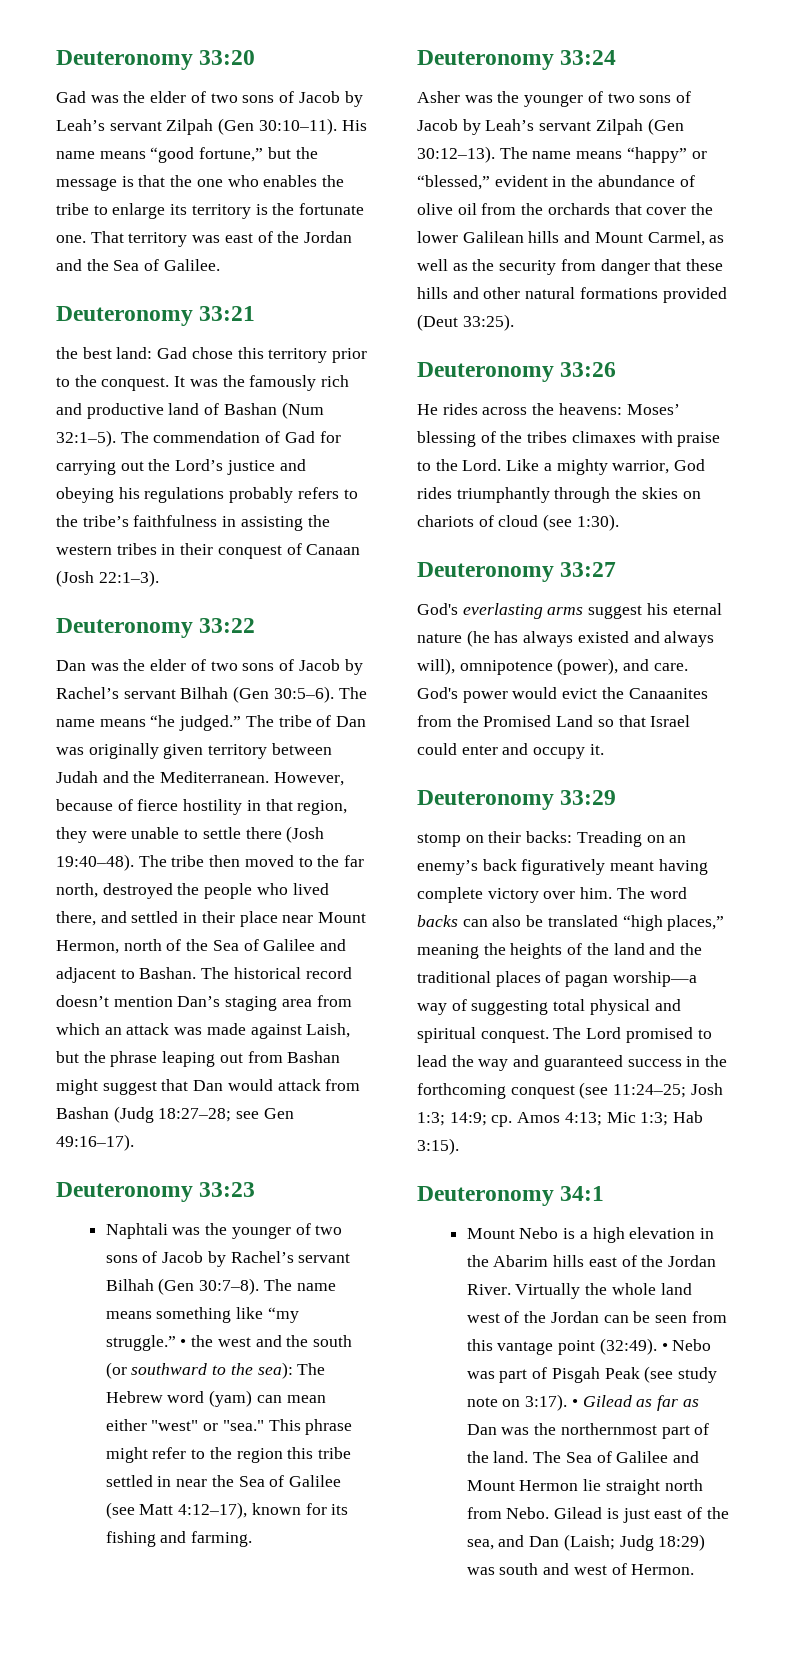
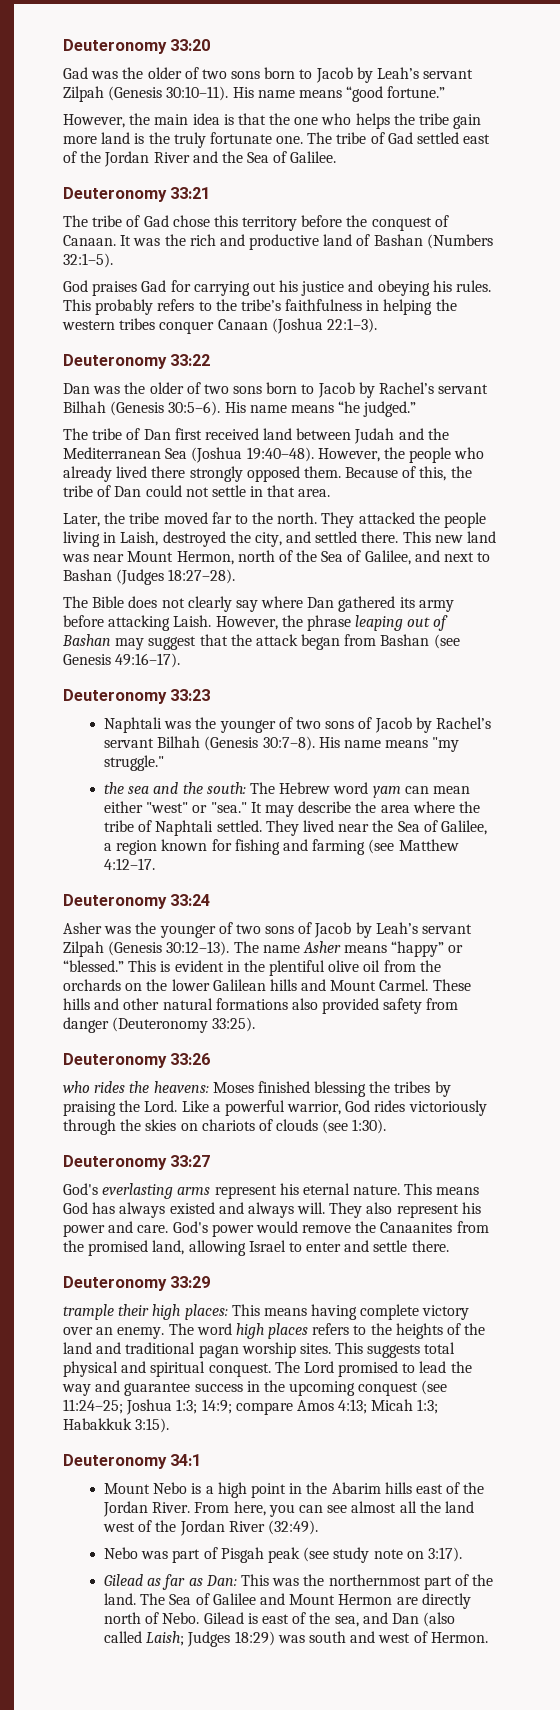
- Gad was the elder of two sons of Jacob by Leah’s servant Zilpah (Gen 30:10–11).
+ Gad was the older of two sons born to Jacob by Leah’s servant Zilpah (Genesis 30:10–11).
- His name means “good fortune,” but the message is that the one who enables the tribe to enlarge its territory is the fortunate one.
+ His name means “good fortune.”
+ However, the main idea is that the one who helps the tribe gain more land is the truly fortunate one.
- That territory was east of the Jordan and the Sea of Galilee.
+ The tribe of Gad settled east of the Jordan River and the Sea of Galilee.
- the best land: Gad chose this territory prior to the conquest.
+ The tribe of Gad chose this territory before the conquest of Canaan.
- It was the famously rich and productive land of Bashan (Num 32:1–5). The commendation of Gad for carrying out the Lord’s justice and obeying his regulations probably refers to the tribe’s faithfulness in assisting the western tribes in their conquest of Canaan (Josh 22:1–3).
+ It was the rich and productive land of Bashan (Numbers 32:1–5).
+ God praises Gad for carrying out his justice and obeying his rules. This probably refers to the tribe’s faithfulness in helping the western tribes conquer Canaan (Joshua 22:1–3).
- Dan was the elder of two sons of Jacob by Rachel’s servant Bilhah (Gen 30:5–6). The name means “he judged.” The tribe of Dan was originally given territory between Judah and the Mediterranean. However, because of fierce hostility in that region, they were unable to settle there (Josh 19:40–48). The tribe then moved to the far north, destroyed the people who lived there, and settled in their place near Mount Hermon, north of the Sea of Galilee and adjacent to Bashan. The historical record doesn’t mention Dan’s staging area from which an attack was made against Laish, but the phrase leaping out from Bashan might suggest that Dan would attack from Bashan (Judg 18:27–28; see Gen 49:16–17).
+ Dan was the older of two sons born to Jacob by Rachel’s servant Bilhah (Genesis 30:5–6). His name means “he judged.”
+ The tribe of Dan first received land between Judah and the Mediterranean Sea (Joshua 19:40–48). However, the people who already lived there strongly opposed them. Because of this, the tribe of Dan could not settle in that area.
+ Later, the tribe moved far to the north. They attacked the people living in Laish, destroyed the city, and settled there. This new land was near Mount Hermon, north of the Sea of Galilee, and next to Bashan (Judges 18:27–28).
+ The Bible does not clearly say where Dan gathered its army before attacking Laish. However, the phrase leaping out of Bashan may suggest that the attack began from Bashan (see Genesis 49:16–17).
- Naphtali was the younger of two sons of Jacob by Rachel’s servant Bilhah (Gen 30:7–8). The name means something like “my struggle.” • the west and the south (or southward to the sea): The Hebrew word (yam) can mean either "west" or "sea."
+ Naphtali was the younger of two sons of Jacob by Rachel’s servant Bilhah (Genesis 30:7–8). His name means "my struggle."
+ the sea and the south: The Hebrew word yam can mean either "west" or "sea."
- This phrase might refer to the region this tribe settled in near the Sea of Galilee (see Matt 4:12–17), known for its fishing and farming.
+ It may describe the area where the tribe of Naphtali settled. They lived near the Sea of Galilee, a region known for fishing and farming (see Matthew 4:12–17.
- Asher was the younger of two sons of Jacob by Leah’s servant Zilpah (Gen 30:12–13).
+ Asher was the younger of two sons of Jacob by Leah’s servant Zilpah (Genesis 30:12–13).
- The name means “happy” or “blessed,” evident in the abundance of olive oil from the orchards that cover the lower Galilean hills and Mount Carmel, as well as the security from danger that these hills and other natural formations provided (Deut 33:25).
+ The name Asher means “happy” or “blessed.” This is evident in the plentiful olive oil from the orchards on the lower Galilean hills and Mount Carmel. These hills and other natural formations also provided safety from danger (Deuteronomy 33:25).
  Deuteronomy 33:26
- He rides across the heavens: Moses’ blessing of the tribes climaxes with praise to the Lord.
+ who rides the heavens: Moses finished blessing the tribes by praising the Lord.
- Like a mighty warrior, God rides triumphantly through the skies on chariots of cloud (see 1:30).
+ Like a powerful warrior, God rides victoriously through the skies on chariots of clouds (see 1:30).
- God's everlasting arms suggest his eternal nature (he has always existed and always will), omnipotence (power), and care.
+ God's everlasting arms represent his eternal nature. This means God has always existed and always will. They also represent his power and care.
- God's power would evict the Canaanites from the Promised Land so that Israel could enter and occupy it.
+ God's power would remove the Canaanites from the promised land, allowing Israel to enter and settle there.
  Deuteronomy 33:29
- stomp on their backs: Treading on an enemy’s back figuratively meant having complete victory over him. The word backs can also be translated “high places,” meaning the heights of the land and the traditional places of pagan worship—a way of suggesting total physical and spiritual conquest.
+ trample their high places: This means having complete victory over an enemy. The word high places refers to the heights of the land and traditional pagan worship sites. This suggests total physical and spiritual conquest.
- The Lord promised to lead the way and guaranteed success in the forthcoming conquest (see 11:24–25; Josh 1:3; 14:9; cp. Amos 4:13; Mic 1:3; Hab 3:15).
+ The Lord promised to lead the way and guarantee success in the upcoming conquest (see 11:24–25; Joshua 1:3; 14:9; compare Amos 4:13; Micah 1:3; Habakkuk 3:15).
- Mount Nebo is a high elevation in the Abarim hills east of the Jordan River.
+ Mount Nebo is a high point in the Abarim hills east of the Jordan River.
- Virtually the whole land west of the Jordan can be seen from this vantage point (32:49). • Nebo was part of Pisgah Peak (see study note on 3:17). • Gilead as far as Dan was the northernmost part of the land.
+ From here, you can see almost all the land west of the Jordan River (32:49).
+ Nebo was part of Pisgah peak (see study note on 3:17).
+ Gilead as far as Dan: This was the northernmost part of the land.
- The Sea of Galilee and Mount Hermon lie straight north from Nebo.
+ The Sea of Galilee and Mount Hermon are directly north of Nebo.
- Gilead is just east of the sea, and Dan (Laish; Judg 18:29) was south and west of Hermon.
+ Gilead is east of the sea, and Dan (also called Laish; Judges 18:29) was south and west of Hermon.

